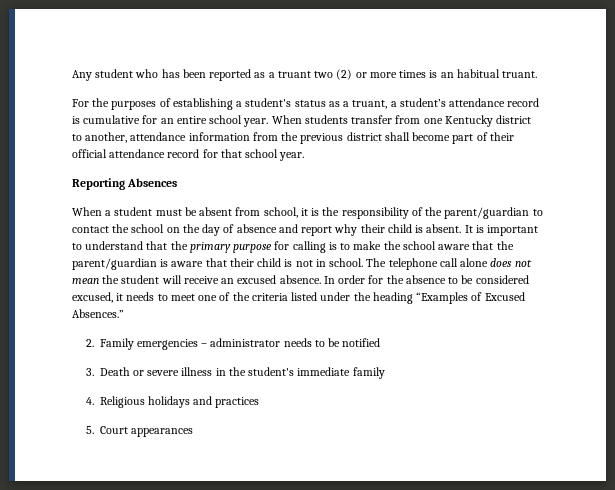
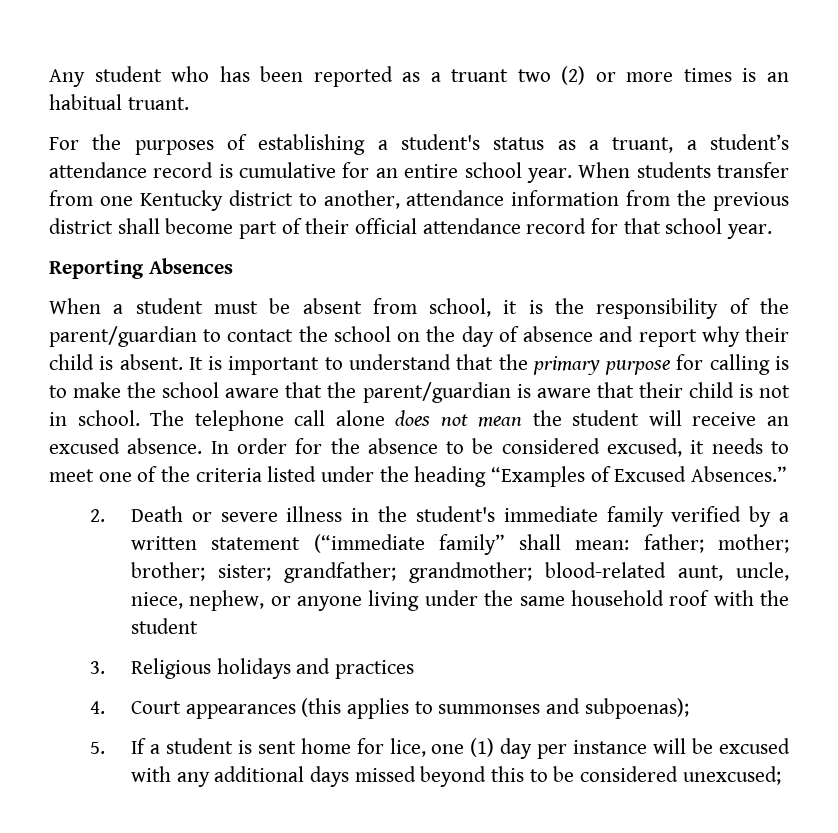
- 2. Family emergencies – administrator needs to be notified
- 3. Death or severe illness in the student's immediate family
- 4. Religious holidays and practices
+ 2. Death or severe illness in the student's immediate family verified by a written statement (“immediate family” shall mean: father; mother; brother; sister; grandfather; grandmother; blood-related aunt, uncle, niece, nephew, or anyone living under the same household roof with the student
+ 3. Religious holidays and practices
- 5. Court appearances
+ 4. Court appearances (this applies to summonses and subpoenas);
+ 5. If a student is sent home for lice, one (1) day per instance will be excused with any additional days missed beyond this to be considered unexcused;

